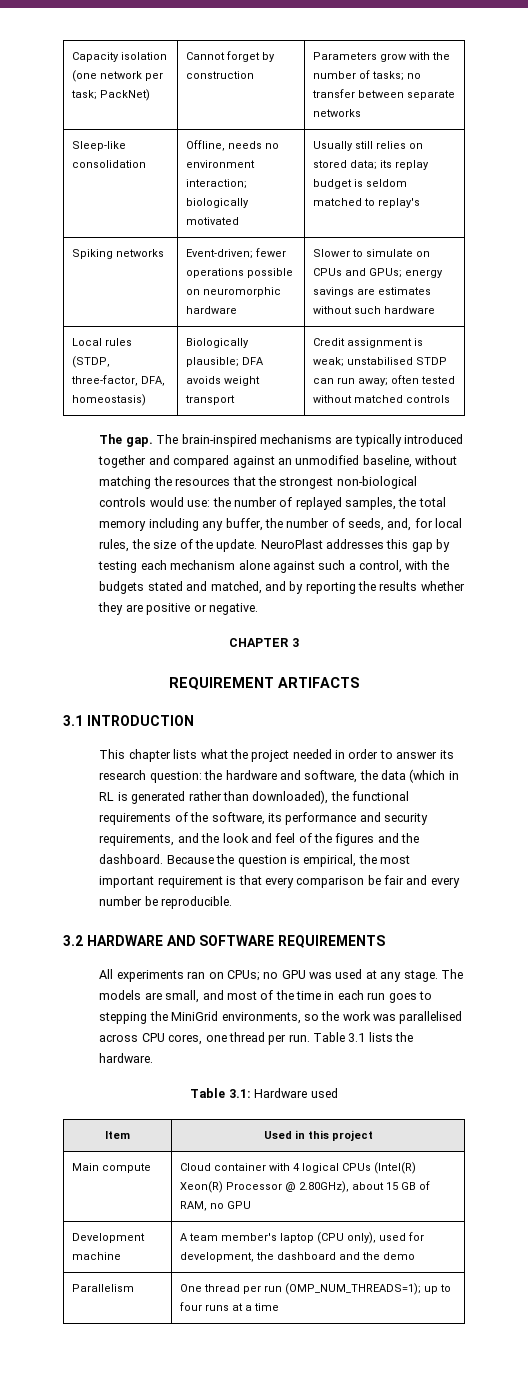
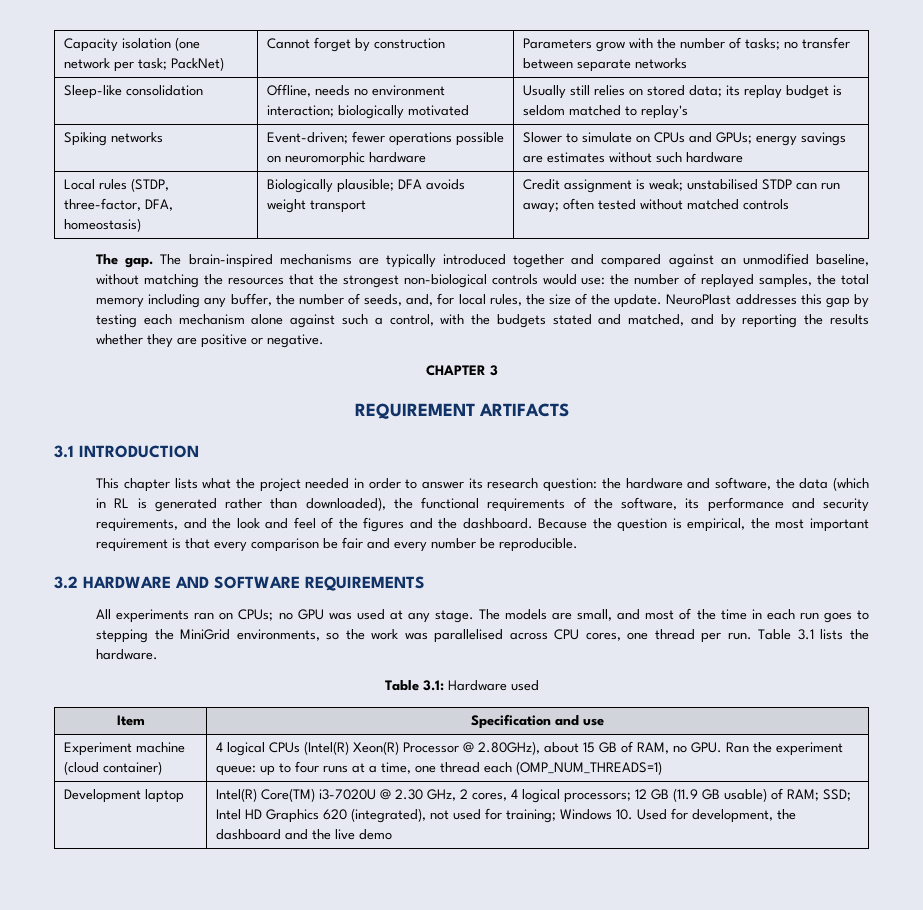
- Item | Used in this project
- Main compute | Cloud container with 4 logical CPUs (Intel(R) Xeon(R) Processor @ 2.80GHz), about 15 GB of RAM, no GPU
- Development machine | A team member's laptop (CPU only), used for development, the dashboard and the demo
+ Item | Specification and use
+ Experiment machine (cloud container) | 4 logical CPUs (Intel(R) Xeon(R) Processor @ 2.80GHz), about 15 GB of RAM, no GPU. Ran the experiment queue: up to four runs at a time, one thread each (OMP_NUM_THREADS=1)
+ Development laptop | Intel(R) Core(TM) i3-7020U @ 2.30 GHz, 2 cores, 4 logical processors; 12 GB (11.9 GB usable) of RAM; SSD; Intel HD Graphics 620 (integrated), not used for training; Windows 10. Used for development, the dashboard and the live demo
- Parallelism | One thread per run (OMP_NUM_THREADS=1); up to four runs at a time

